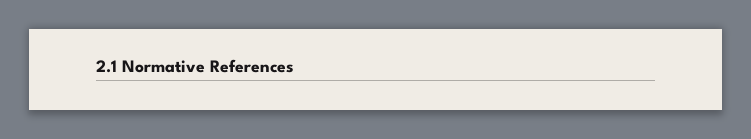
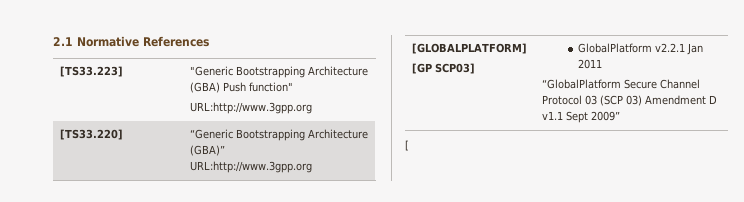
+ [TS33.223] | "Generic Bootstrapping Architecture (GBA) Push function"
+ URL:http://www.3gpp.org
+ [TS33.220] | “Generic Bootstrapping Architecture (GBA)”
+ URL:http://www.3gpp.org
+ [GLOBALPLATFORM]
+ [GP SCP03] | GlobalPlatform v2.2.1 Jan 2011
+ “GlobalPlatform Secure Channel Protocol 03 (SCP 03) Amendment D v1.1 Sept 2009”
+ [

